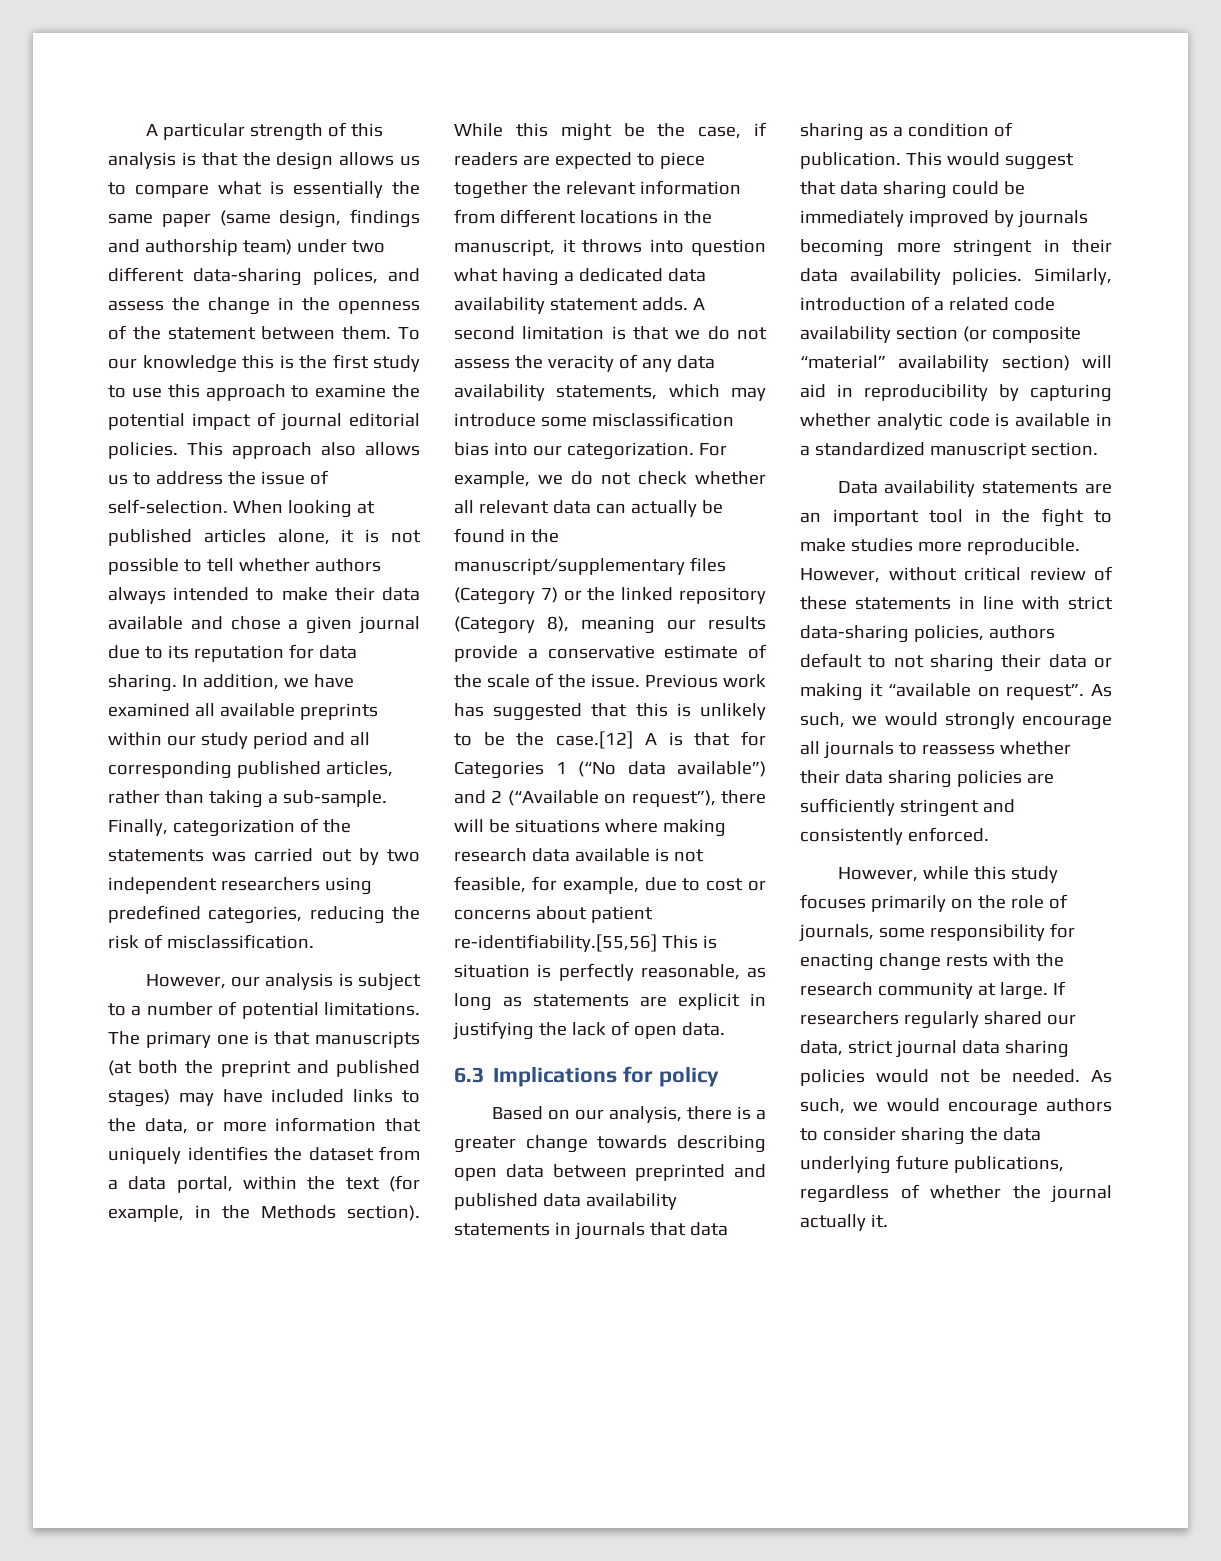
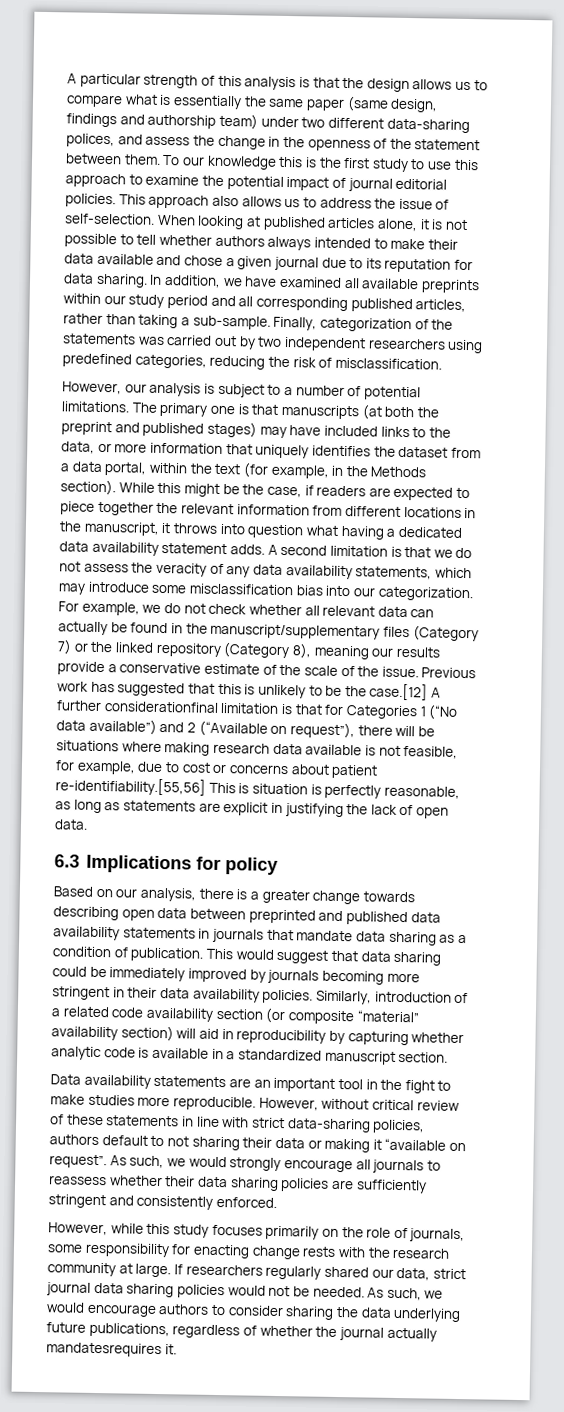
- Previous work has suggested that this is unlikely to be the case.[12] A is that for Categories 1 (“No data available”) and 2 (“Available on request”), there will be situations where making research data available is not feasible, for example, due to cost or concerns about patient re-identifiability.[55,56] This is situation is perfectly reasonable, as long as statements are explicit in justifying the lack of open data.
+ Previous work has suggested that this is unlikely to be the case.[12] A further considerationfinal limitation is that for Categories 1 (“No data available”) and 2 (“Available on request”), there will be situations where making research data available is not feasible, for example, due to cost or concerns about patient re-identifiability.[55,56] This is situation is perfectly reasonable, as long as statements are explicit in justifying the lack of open data.
- Based on our analysis, there is a greater change towards describing open data between preprinted and published data availability statements in journals that data sharing as a condition of publication.
+ Based on our analysis, there is a greater change towards describing open data between preprinted and published data availability statements in journals that mandate data sharing as a condition of publication.
- As such, we would encourage authors to consider sharing the data underlying future publications, regardless of whether the journal actually it.
+ As such, we would encourage authors to consider sharing the data underlying future publications, regardless of whether the journal actually mandatesrequires it.

